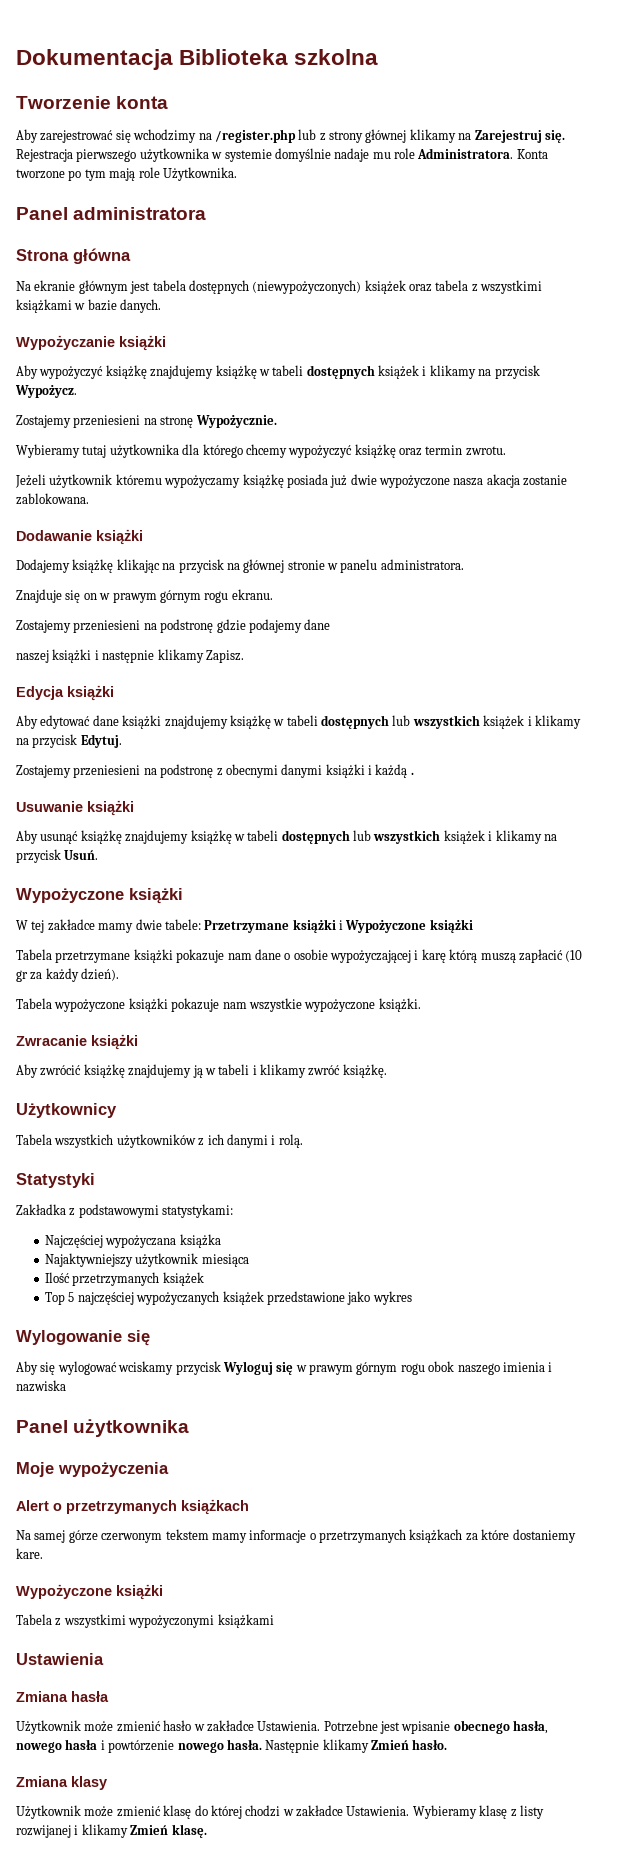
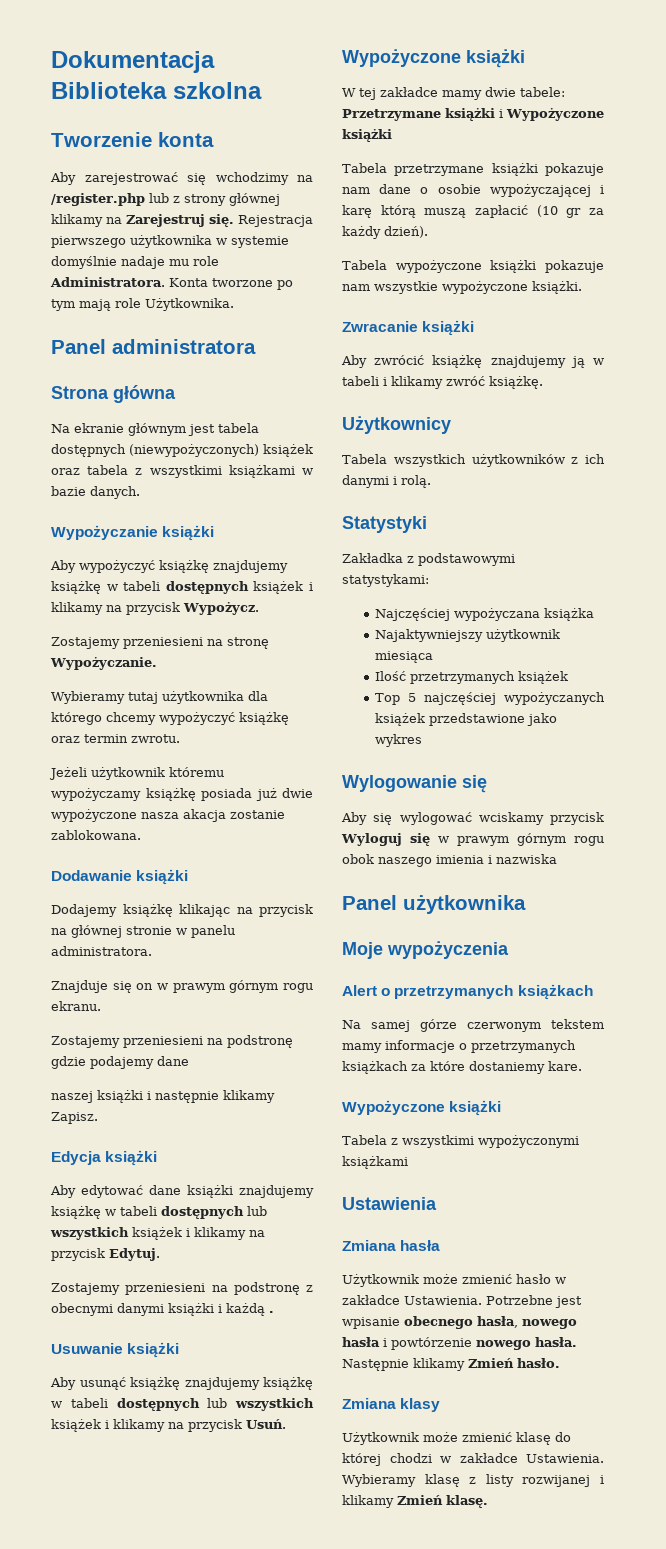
- Zostajemy przeniesieni na stronę Wypożycznie.
+ Zostajemy przeniesieni na stronę Wypożyczanie.

